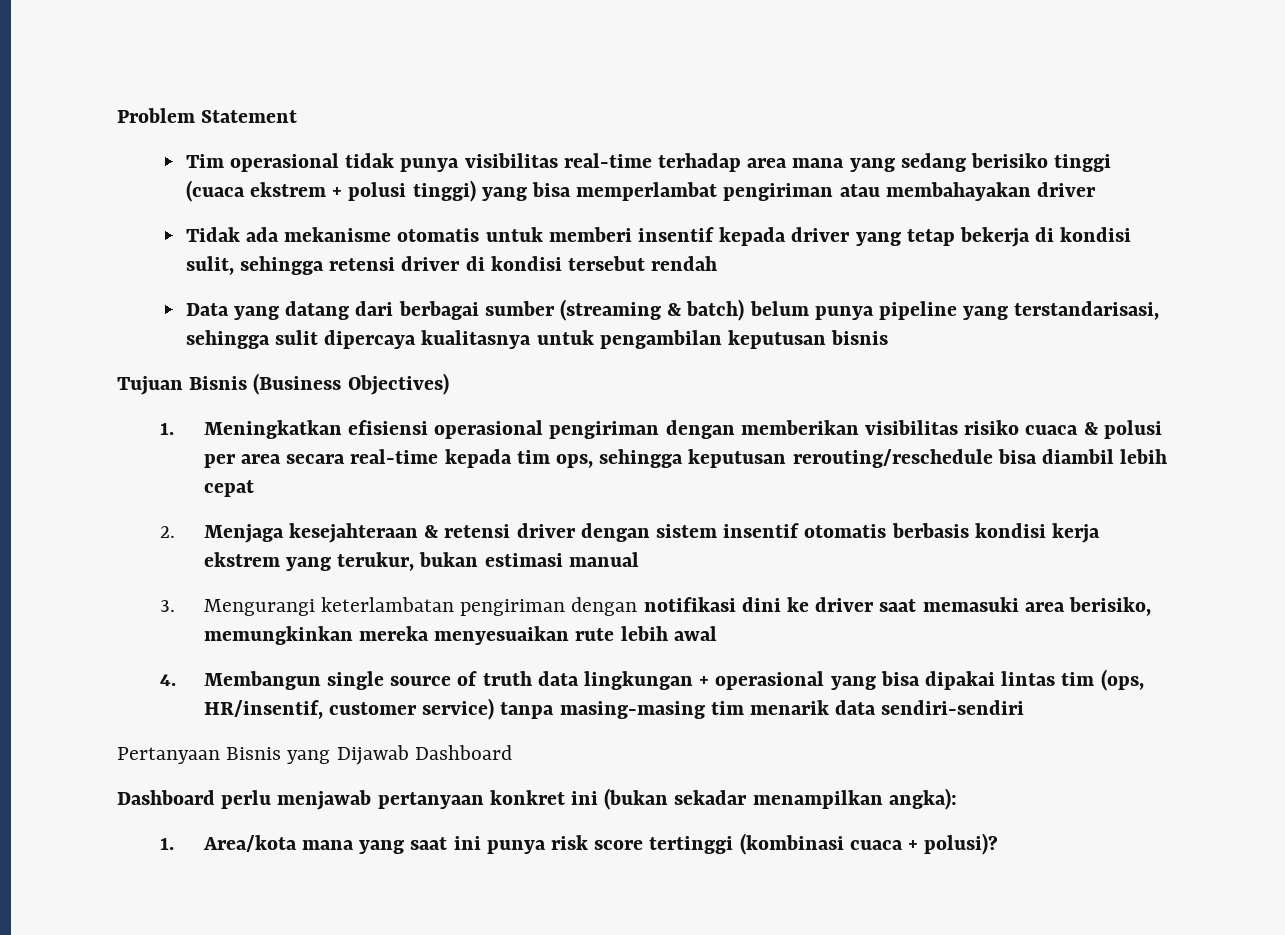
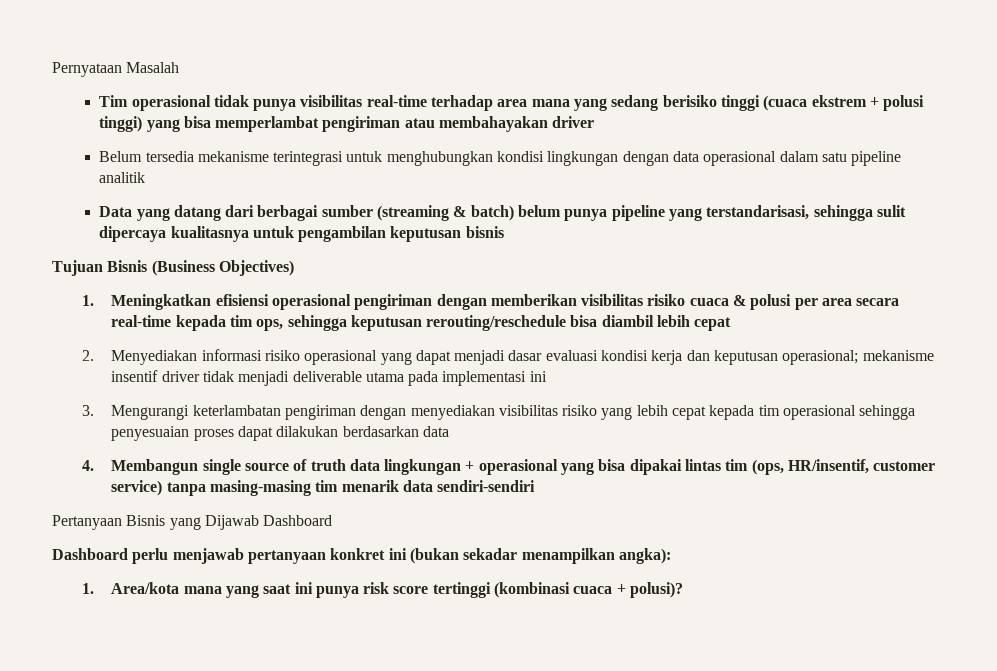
- Problem Statement
+ Pernyataan Masalah
- Tidak ada mekanisme otomatis untuk memberi insentif kepada driver yang tetap bekerja di kondisi sulit, sehingga retensi driver di kondisi tersebut rendah
+ Belum tersedia mekanisme terintegrasi untuk menghubungkan kondisi lingkungan dengan data operasional dalam satu pipeline analitik
- 2. Menjaga kesejahteraan & retensi driver dengan sistem insentif otomatis berbasis kondisi kerja ekstrem yang terukur, bukan estimasi manual
+ 2. Menyediakan informasi risiko operasional yang dapat menjadi dasar evaluasi kondisi kerja dan keputusan operasional; mekanisme insentif driver tidak menjadi deliverable utama pada implementasi ini
- 3. Mengurangi keterlambatan pengiriman dengan notifikasi dini ke driver saat memasuki area berisiko, memungkinkan mereka menyesuaikan rute lebih awal
+ 3. Mengurangi keterlambatan pengiriman dengan menyediakan visibilitas risiko yang lebih cepat kepada tim operasional sehingga penyesuaian proses dapat dilakukan berdasarkan data

